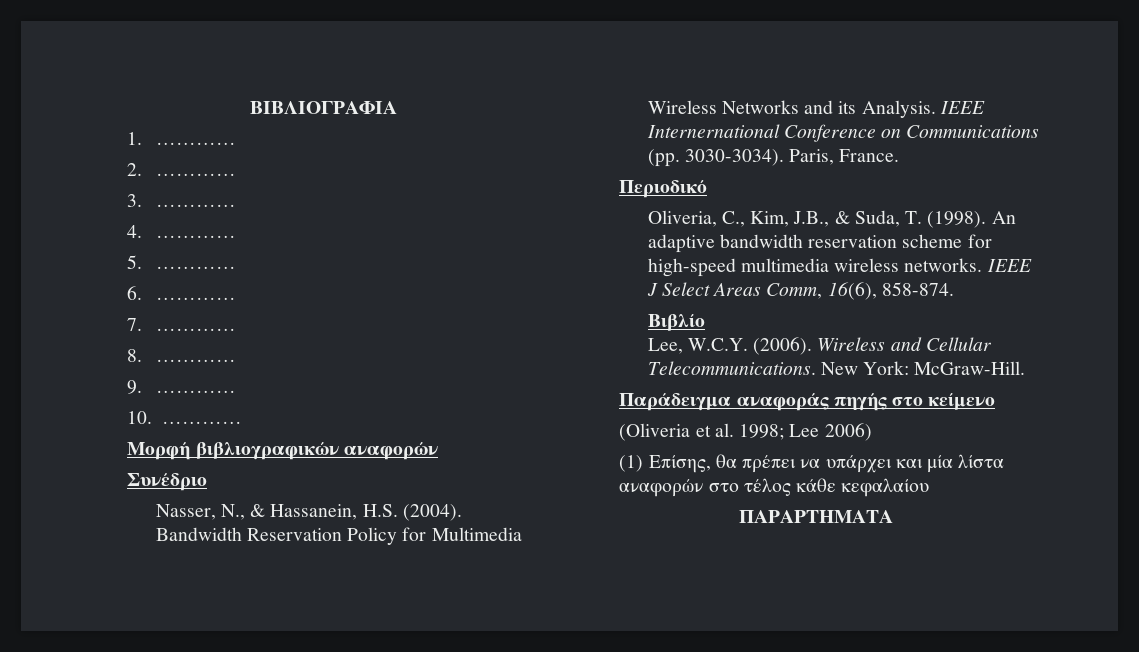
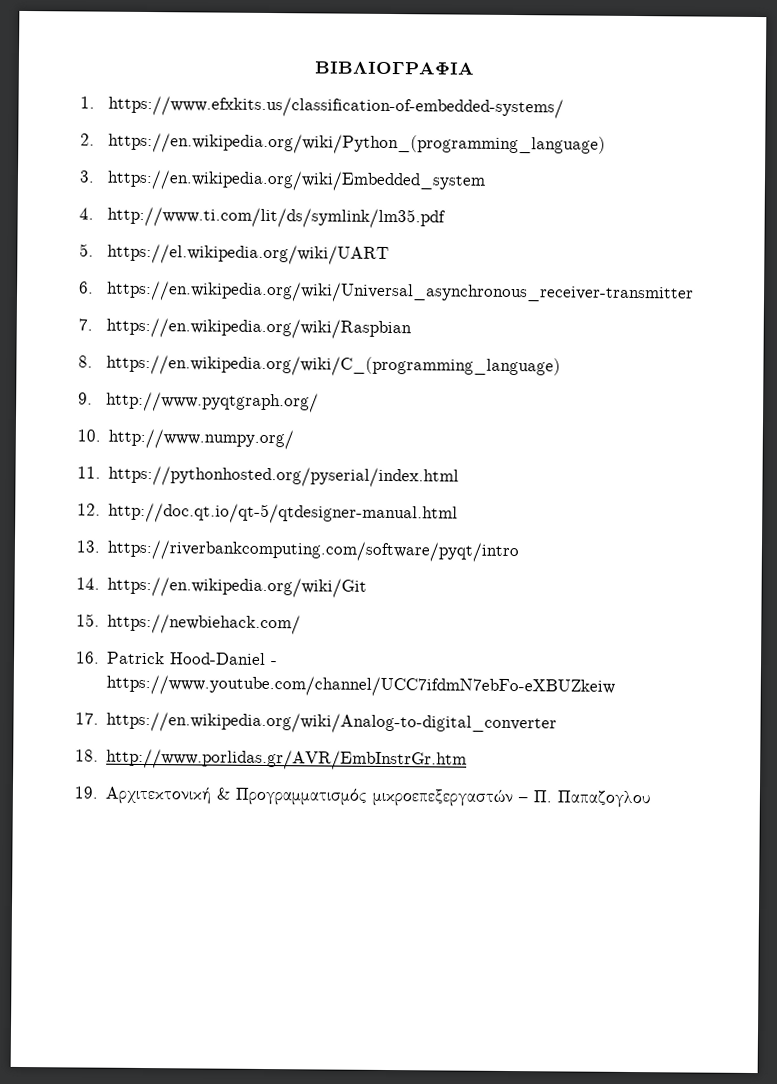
- 1. …………
+ 1. https://www.efxkits.us/classification-of-embedded-systems/
- 2. …………
+ 2. https://en.wikipedia.org/wiki/Python_(programming_language)
- 3. …………
+ 3. https://en.wikipedia.org/wiki/Embedded_system
- 4. …………
+ 4. http://www.ti.com/lit/ds/symlink/lm35.pdf
- 5. …………
+ 5. https://el.wikipedia.org/wiki/UART
- 6. …………
+ 6. https://en.wikipedia.org/wiki/Universal_asynchronous_receiver-transmitter
- 7. …………
+ 7. https://en.wikipedia.org/wiki/Raspbian
- 8. …………
+ 8. https://en.wikipedia.org/wiki/C_(programming_language)
- 9. …………
+ 9. http://www.pyqtgraph.org/
- 10. …………
- Μορφή βιβλιογραφικών αναφορών
- Συνέδριο
- Nasser, N., & Hassanein, H.S. (2004). Bandwidth Reservation Policy for Multimedia Wireless Networks and its Analysis. IEEE Internernational Conference on Communications (pp. 3030-3034). Paris, France.
- Περιοδικό
- Oliveria, C., Kim, J.B., & Suda, T. (1998). An adaptive bandwidth reservation scheme for high-speed multimedia wireless networks. IEEE J Select Areas Comm, 16(6), 858-874.
- Βιβλίο
- Lee, W.C.Y. (2006). Wireless and Cellular Telecommunications. New York: McGraw-Hill.
- Παράδειγμα αναφοράς πηγής στο κείμενο
- (Oliveria et al. 1998; Lee 2006)
- (1) Επίσης, θα πρέπει να υπάρχει και μία λίστα αναφορών στο τέλος κάθε κεφαλαίου
- ΠΑΡΑΡΤΗΜΑΤΑ
+ 10. http://www.numpy.org/
+ 11. https://pythonhosted.org/pyserial/index.html
+ 12. http://doc.qt.io/qt-5/qtdesigner-manual.html
+ 13. https://riverbankcomputing.com/software/pyqt/intro
+ 14. https://en.wikipedia.org/wiki/Git
+ 15. https://newbiehack.com/
+ 16. Patrick Hood-Daniel - https://www.youtube.com/channel/UCC7ifdmN7ebFo-eXBUZkeiw
+ 17. https://en.wikipedia.org/wiki/Analog-to-digital_converter
+ 18. http://www.porlidas.gr/AVR/EmbInstrGr.htm
+ 19. Αρχιτεκτονική & Προγραμματισμός μικροεπεξεργαστών – Π. Παπαζογλου

